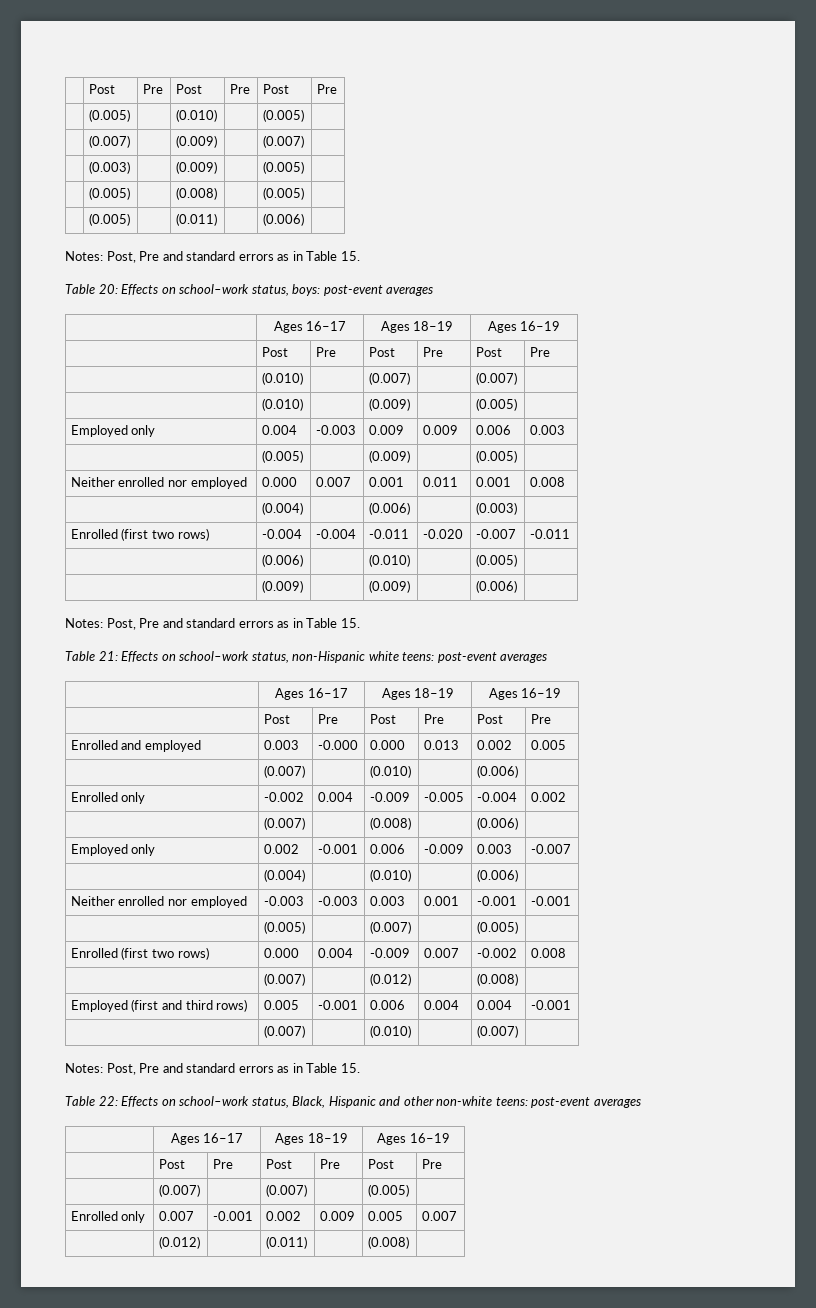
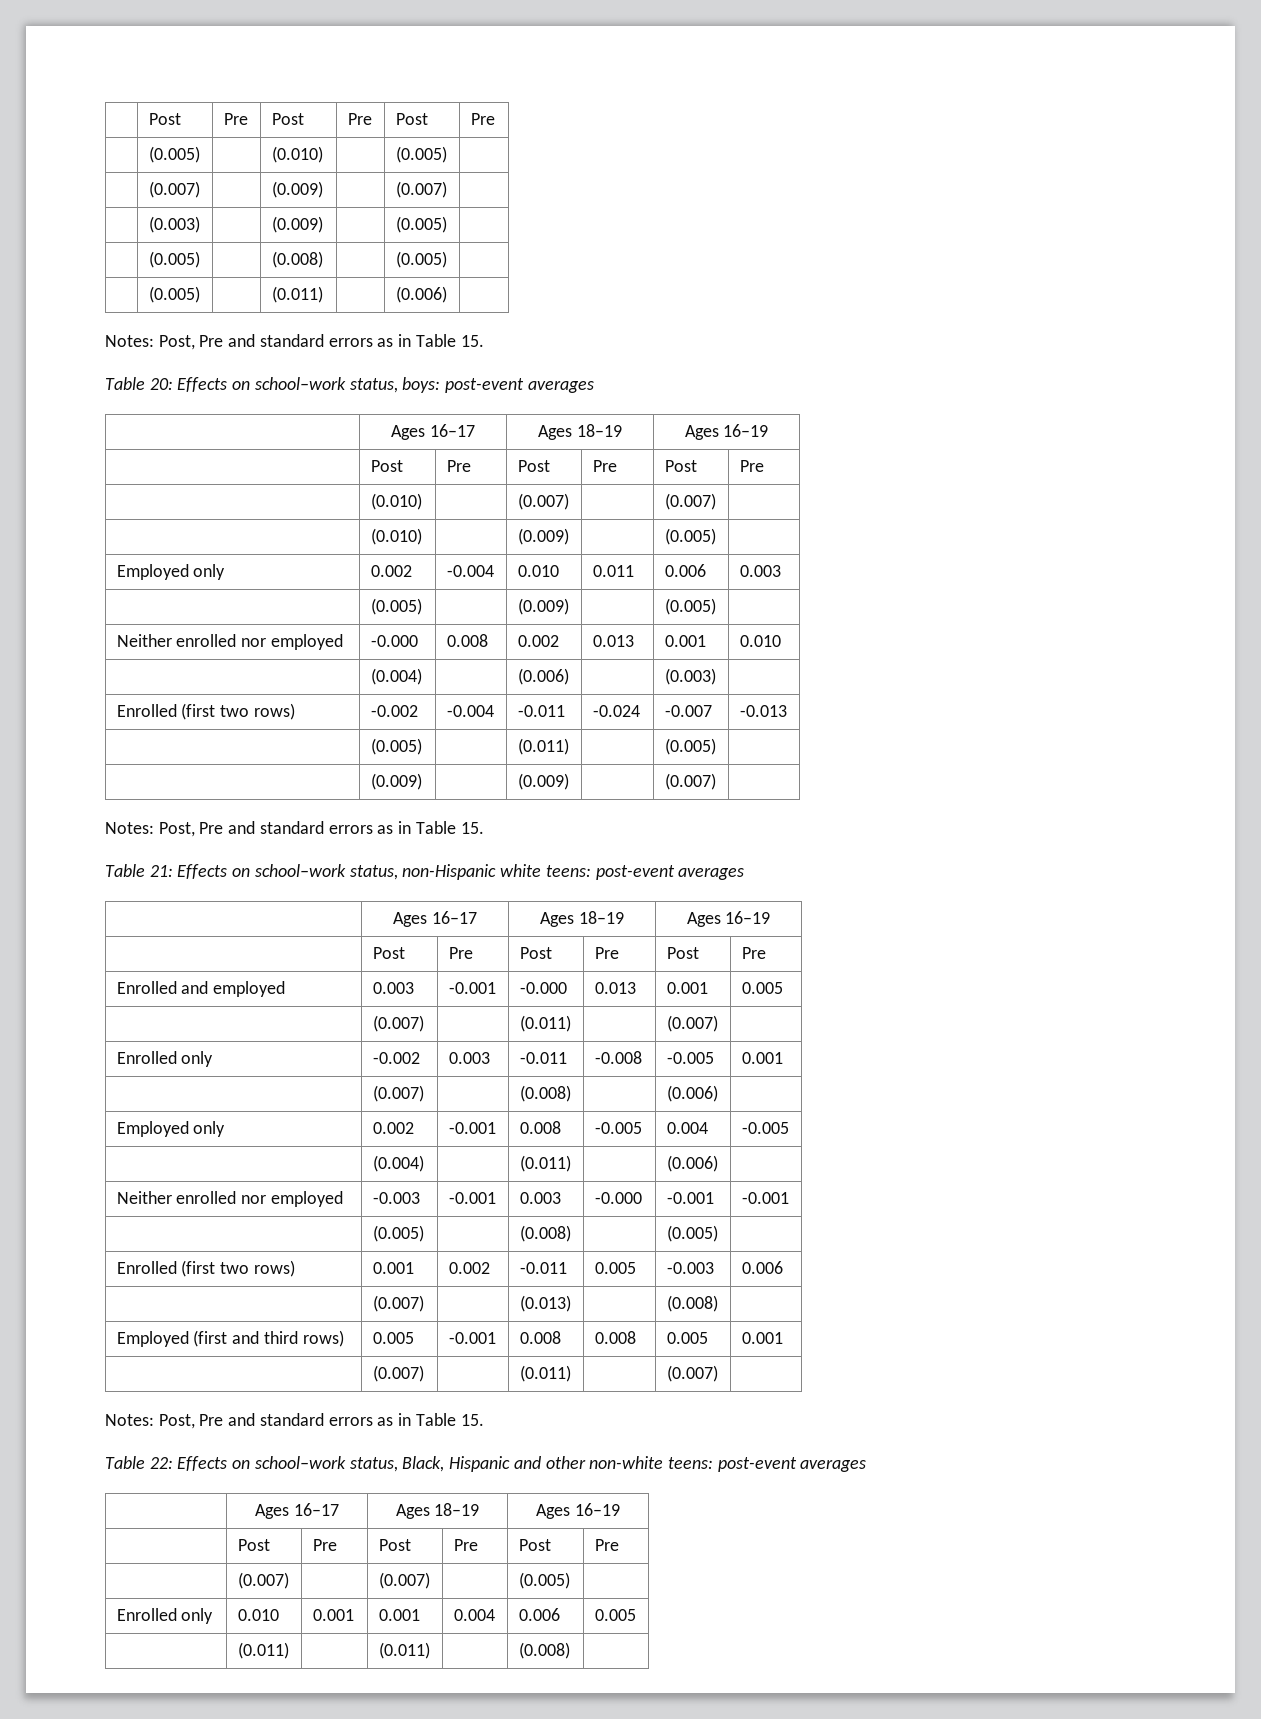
- Employed only | 0.004 | -0.003 | 0.009 | 0.009 | 0.006 | 0.003
+ Employed only | 0.002 | -0.004 | 0.010 | 0.011 | 0.006 | 0.003
- Neither enrolled nor employed | 0.000 | 0.007 | 0.001 | 0.011 | 0.001 | 0.008
+ Neither enrolled nor employed | -0.000 | 0.008 | 0.002 | 0.013 | 0.001 | 0.010
- Enrolled (first two rows) | -0.004 | -0.004 | -0.011 | -0.020 | -0.007 | -0.011
- | (0.006) | | (0.010) | | (0.005) |
+ Enrolled (first two rows) | -0.002 | -0.004 | -0.011 | -0.024 | -0.007 | -0.013
+ | (0.005) | | (0.011) | | (0.005) |
- | (0.009) | | (0.009) | | (0.006) |
+ | (0.009) | | (0.009) | | (0.007) |
- Enrolled and employed | 0.003 | -0.000 | 0.000 | 0.013 | 0.002 | 0.005
- | (0.007) | | (0.010) | | (0.006) |
+ Enrolled and employed | 0.003 | -0.001 | -0.000 | 0.013 | 0.001 | 0.005
+ | (0.007) | | (0.011) | | (0.007) |
- Enrolled only | -0.002 | 0.004 | -0.009 | -0.005 | -0.004 | 0.002
+ Enrolled only | -0.002 | 0.003 | -0.011 | -0.008 | -0.005 | 0.001
- Employed only | 0.002 | -0.001 | 0.006 | -0.009 | 0.003 | -0.007
- | (0.004) | | (0.010) | | (0.006) |
+ Employed only | 0.002 | -0.001 | 0.008 | -0.005 | 0.004 | -0.005
+ | (0.004) | | (0.011) | | (0.006) |
- Neither enrolled nor employed | -0.003 | -0.003 | 0.003 | 0.001 | -0.001 | -0.001
- | (0.005) | | (0.007) | | (0.005) |
+ Neither enrolled nor employed | -0.003 | -0.001 | 0.003 | -0.000 | -0.001 | -0.001
+ | (0.005) | | (0.008) | | (0.005) |
- Enrolled (first two rows) | 0.000 | 0.004 | -0.009 | 0.007 | -0.002 | 0.008
- | (0.007) | | (0.012) | | (0.008) |
+ Enrolled (first two rows) | 0.001 | 0.002 | -0.011 | 0.005 | -0.003 | 0.006
+ | (0.007) | | (0.013) | | (0.008) |
- Employed (first and third rows) | 0.005 | -0.001 | 0.006 | 0.004 | 0.004 | -0.001
- | (0.007) | | (0.010) | | (0.007) |
+ Employed (first and third rows) | 0.005 | -0.001 | 0.008 | 0.008 | 0.005 | 0.001
+ | (0.007) | | (0.011) | | (0.007) |
- Enrolled only | 0.007 | -0.001 | 0.002 | 0.009 | 0.005 | 0.007
- | (0.012) | | (0.011) | | (0.008) |
+ Enrolled only | 0.010 | 0.001 | 0.001 | 0.004 | 0.006 | 0.005
+ | (0.011) | | (0.011) | | (0.008) |

